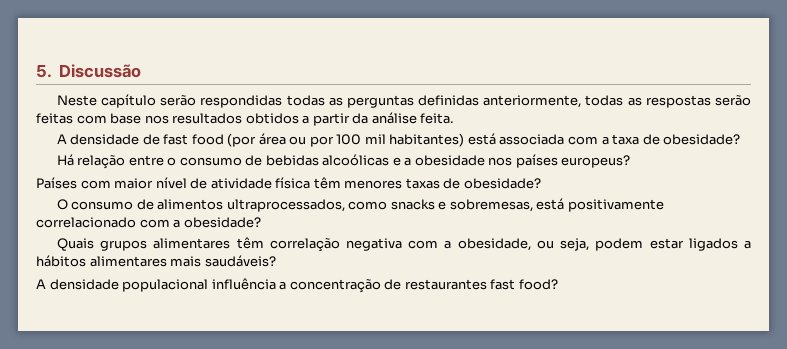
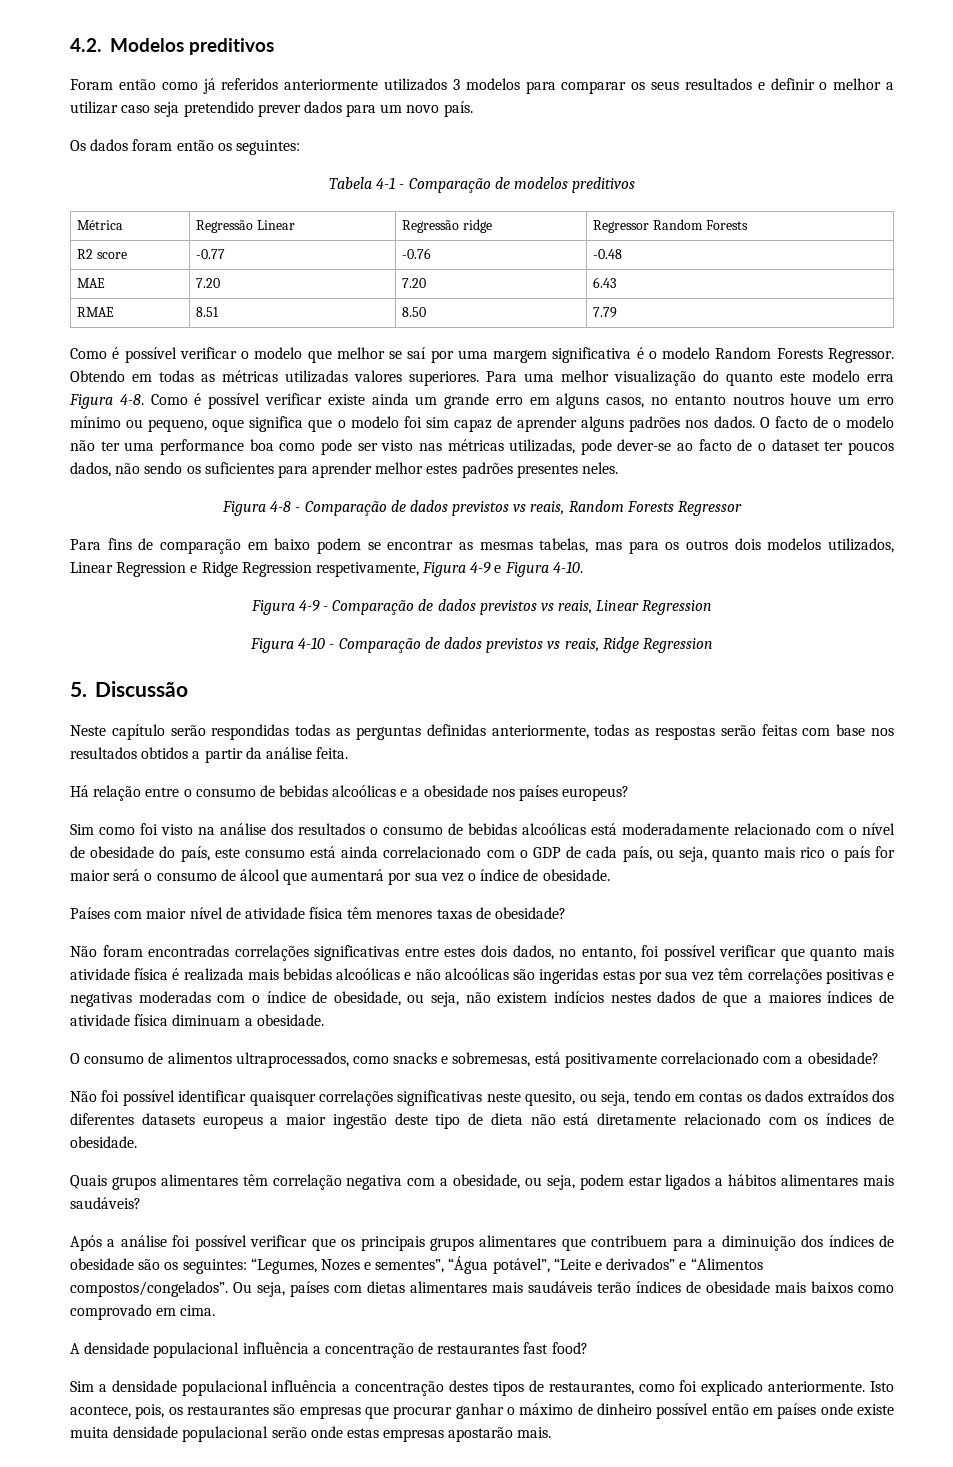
+ 4.2. Modelos preditivos
+ Foram então como já referidos anteriormente utilizados 3 modelos para comparar os seus resultados e definir o melhor a utilizar caso seja pretendido prever dados para um novo país.
+ Os dados foram então os seguintes:
+ Tabela 4-1 - Comparação de modelos preditivos
+ Métrica | Regressão Linear | Regressão ridge | Regressor Random Forests
+ R2 score | -0.77 | -0.76 | -0.48
+ MAE | 7.20 | 7.20 | 6.43
+ RMAE | 8.51 | 8.50 | 7.79
+ Como é possível verificar o modelo que melhor se saí por uma margem significativa é o modelo Random Forests Regressor. Obtendo em todas as métricas utilizadas valores superiores. Para uma melhor visualização do quanto este modelo erra Figura 4-8. Como é possível verificar existe ainda um grande erro em alguns casos, no entanto noutros houve um erro mínimo ou pequeno, oque significa que o modelo foi sim capaz de aprender alguns padrões nos dados. O facto de o modelo não ter uma performance boa como pode ser visto nas métricas utilizadas, pode dever-se ao facto de o dataset ter poucos dados, não sendo os suficientes para aprender melhor estes padrões presentes neles.
+ Figura 4-8 - Comparação de dados previstos vs reais, Random Forests Regressor
+ Para fins de comparação em baixo podem se encontrar as mesmas tabelas, mas para os outros dois modelos utilizados, Linear Regression e Ridge Regression respetivamente, Figura 4-9 e Figura 4-10.
+ Figura 4-9 - Comparação de dados previstos vs reais, Linear Regression
+ Figura 4-10 - Comparação de dados previstos vs reais, Ridge Regression
- A densidade de fast food (por área ou por 100 mil habitantes) está associada com a taxa de obesidade?
+ Sim como foi visto na análise dos resultados o consumo de bebidas alcoólicas está moderadamente relacionado com o nível de obesidade do país, este consumo está ainda correlacionado com o GDP de cada país, ou seja, quanto mais rico o país for maior será o consumo de álcool que aumentará por sua vez o índice de obesidade.
+ Não foram encontradas correlações significativas entre estes dois dados, no entanto, foi possível verificar que quanto mais atividade física é realizada mais bebidas alcoólicas e não alcoólicas são ingeridas estas por sua vez têm correlações positivas e negativas moderadas com o índice de obesidade, ou seja, não existem indícios nestes dados de que a maiores índices de atividade física diminuam a obesidade.
+ Não foi possível identificar quaisquer correlações significativas neste quesito, ou seja, tendo em contas os dados extraídos dos diferentes datasets europeus a maior ingestão deste tipo de dieta não está diretamente relacionado com os índices de obesidade.
+ Após a análise foi possível verificar que os principais grupos alimentares que contribuem para a diminuição dos índices de obesidade são os seguintes: “Legumes, Nozes e sementes”, “Água potável”, “Leite e derivados” e “Alimentos compostos/congelados”. Ou seja, países com dietas alimentares mais saudáveis terão índices de obesidade mais baixos como comprovado em cima.
+ Sim a densidade populacional influência a concentração destes tipos de restaurantes, como foi explicado anteriormente. Isto acontece, pois, os restaurantes são empresas que procurar ganhar o máximo de dinheiro possível então em países onde existe muita densidade populacional serão onde estas empresas apostarão mais.

